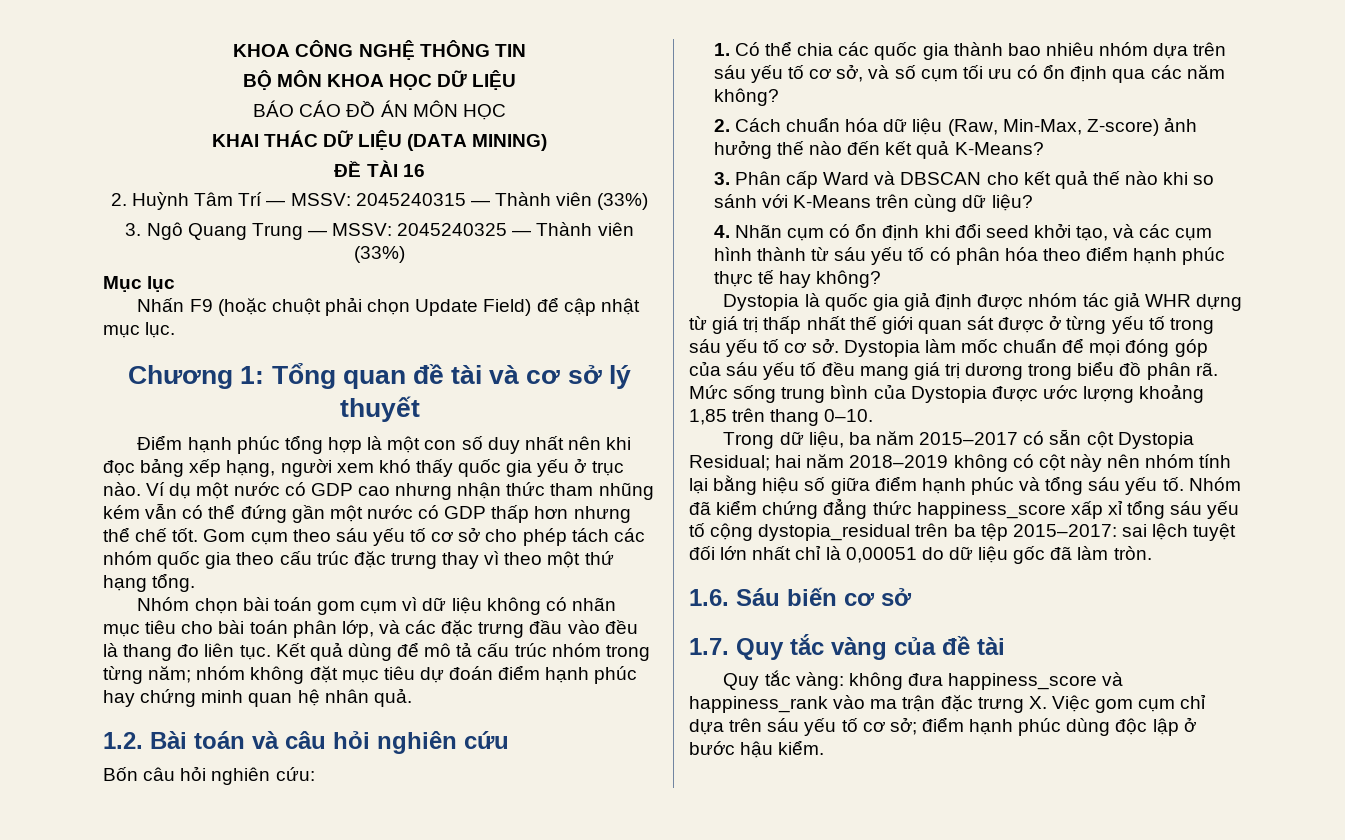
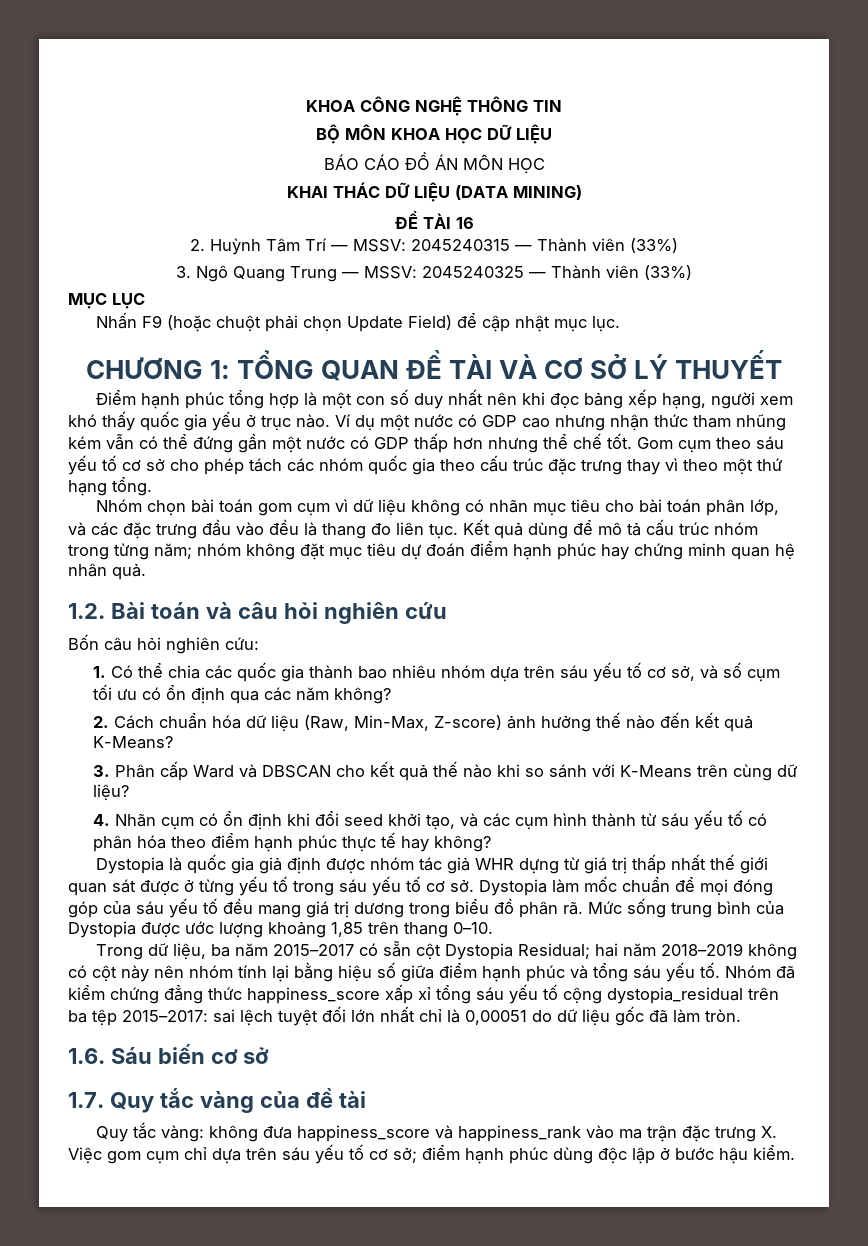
- Mục lục
+ MỤC LỤC
- Chương 1: Tổng quan đề tài và cơ sở lý thuyết
+ CHƯƠNG 1: TỔNG QUAN ĐỀ TÀI VÀ CƠ SỞ LÝ THUYẾT

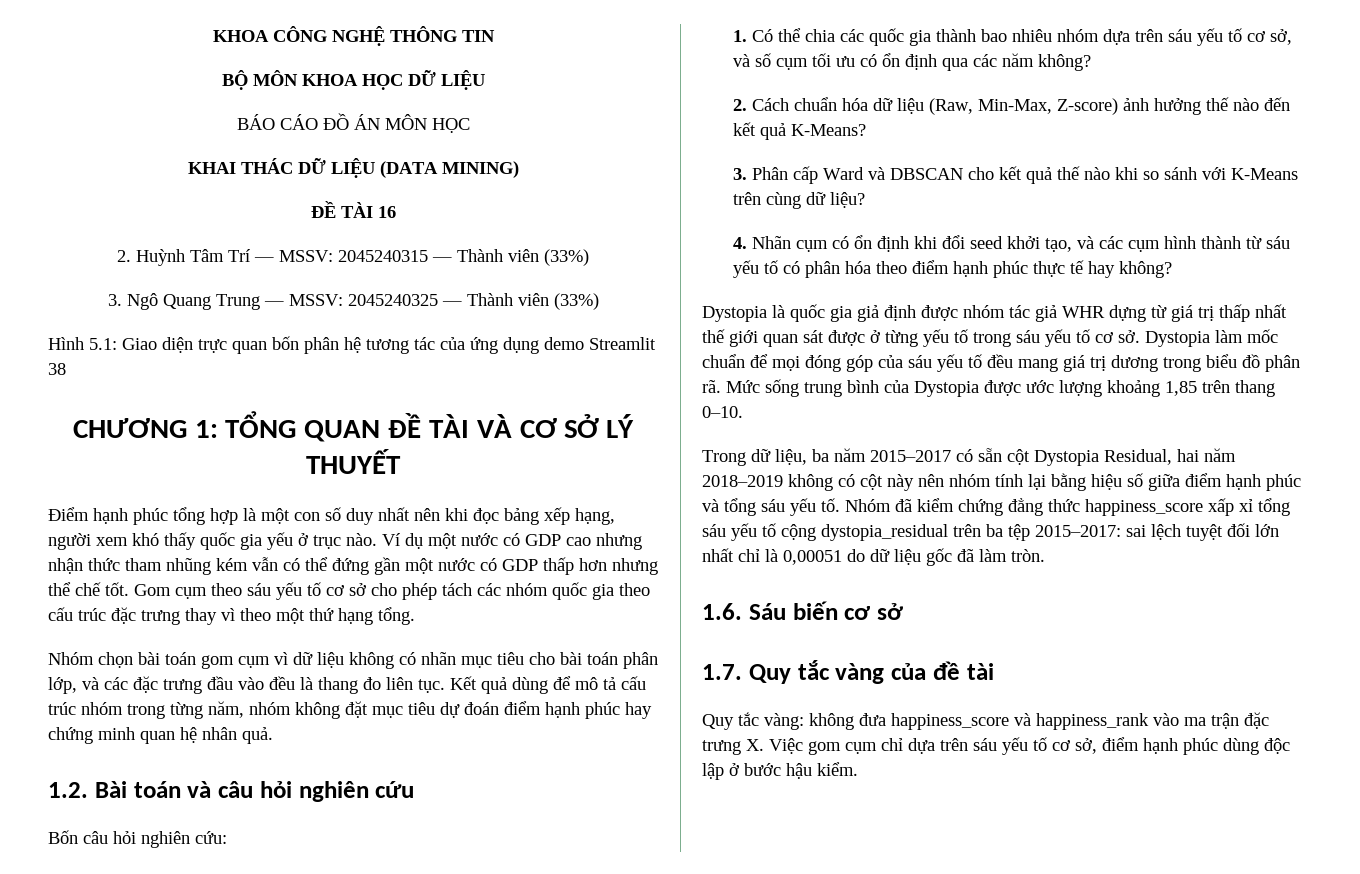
- MỤC LỤC
- Nhấn F9 (hoặc chuột phải chọn Update Field) để cập nhật mục lục.
+ Hình 5.1: Giao diện trực quan bốn phân hệ tương tác của ứng dụng demo Streamlit 38
- Kết quả dùng để mô tả cấu trúc nhóm trong từng năm; nhóm không đặt mục tiêu dự đoán điểm hạnh phúc hay chứng minh quan hệ nhân quả.
+ Kết quả dùng để mô tả cấu trúc nhóm trong từng năm, nhóm không đặt mục tiêu dự đoán điểm hạnh phúc hay chứng minh quan hệ nhân quả.
- Trong dữ liệu, ba năm 2015–2017 có sẵn cột Dystopia Residual; hai năm 2018–2019 không có cột này nên nhóm tính lại bằng hiệu số giữa điểm hạnh phúc và tổng sáu yếu tố.
+ Trong dữ liệu, ba năm 2015–2017 có sẵn cột Dystopia Residual, hai năm 2018–2019 không có cột này nên nhóm tính lại bằng hiệu số giữa điểm hạnh phúc và tổng sáu yếu tố.
- Quy tắc vàng: không đưa happiness_score và happiness_rank vào ma trận đặc trưng X. Việc gom cụm chỉ dựa trên sáu yếu tố cơ sở; điểm hạnh phúc dùng độc lập ở bước hậu kiểm.
+ Quy tắc vàng: không đưa happiness_score và happiness_rank vào ma trận đặc trưng X. Việc gom cụm chỉ dựa trên sáu yếu tố cơ sở, điểm hạnh phúc dùng độc lập ở bước hậu kiểm.

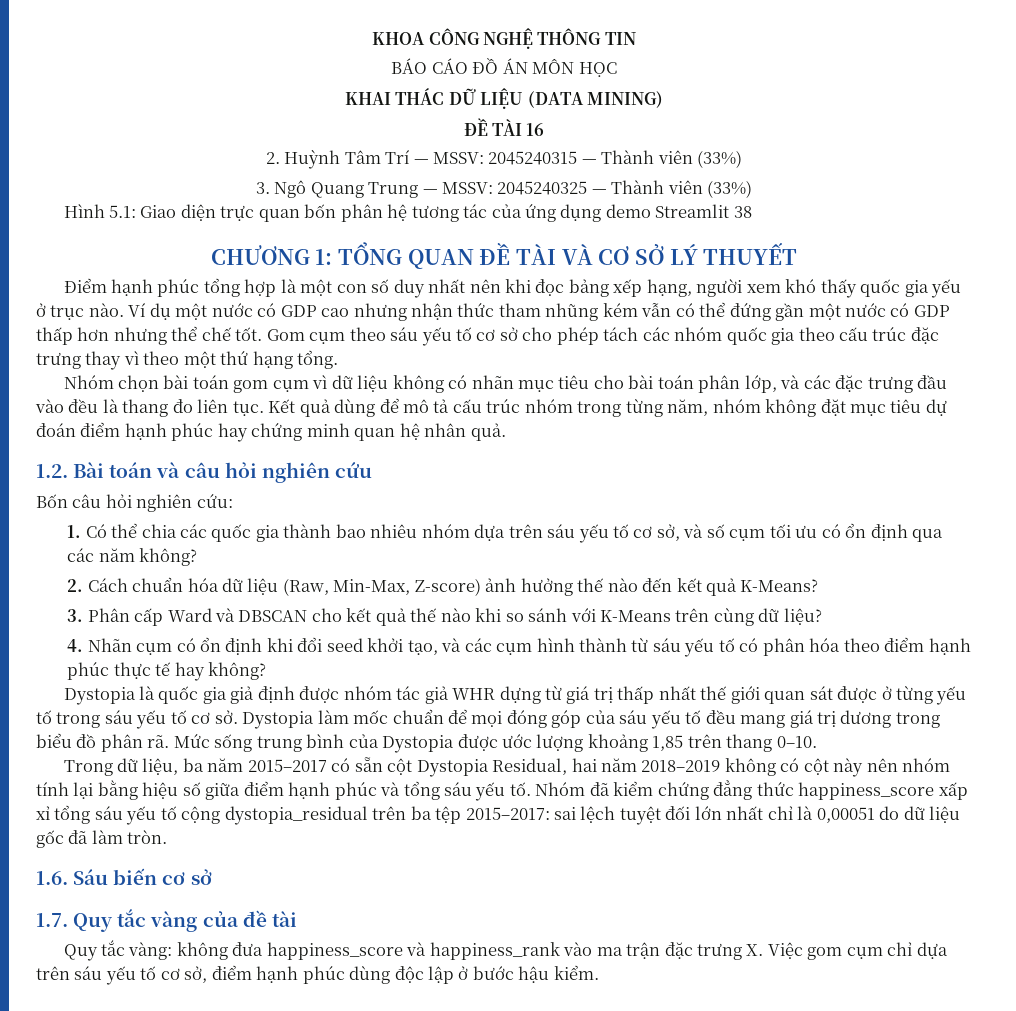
- BỘ MÔN KHOA HỌC DỮ LIỆU

